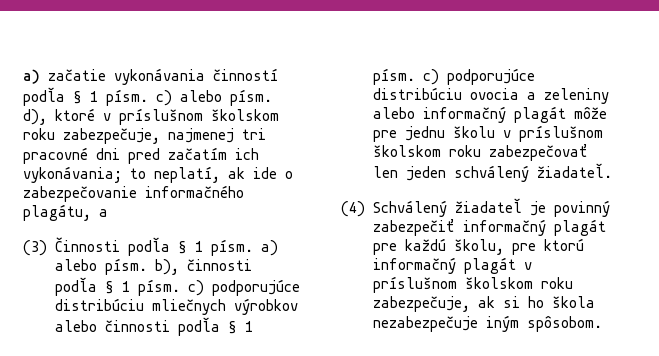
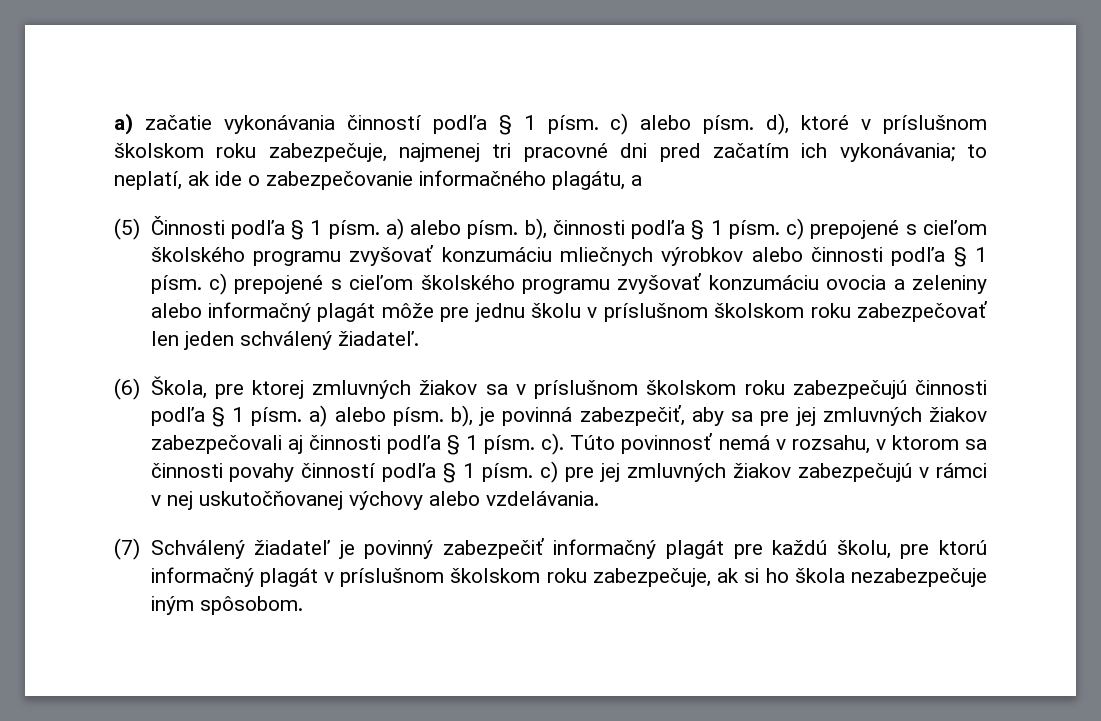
- (3) Činnosti podľa § 1 písm. a) alebo písm. b), činnosti podľa § 1 písm. c) podporujúce distribúciu mliečnych výrobkov alebo činnosti podľa § 1 písm. c) podporujúce distribúciu ovocia a zeleniny alebo informačný plagát môže pre jednu školu v príslušnom školskom roku zabezpečovať len jeden schválený žiadateľ.
+ (5) Činnosti podľa § 1 písm. a) alebo písm. b), činnosti podľa § 1 písm. c) prepojené s cieľom školského programu zvyšovať konzumáciu mliečnych výrobkov alebo činnosti podľa § 1 písm. c) prepojené s cieľom školského programu zvyšovať konzumáciu ovocia a zeleniny alebo informačný plagát môže pre jednu školu v príslušnom školskom roku zabezpečovať len jeden schválený žiadateľ.
- (4) Schválený žiadateľ je povinný zabezpečiť informačný plagát pre každú školu, pre ktorú informačný plagát v príslušnom školskom roku zabezpečuje, ak si ho škola nezabezpečuje iným spôsobom.
+ (6) Škola, pre ktorej zmluvných žiakov sa v príslušnom školskom roku zabezpečujú činnosti podľa § 1 písm. a) alebo písm. b), je povinná zabezpečiť, aby sa pre jej zmluvných žiakov zabezpečovali aj činnosti podľa § 1 písm. c). Túto povinnosť nemá v rozsahu, v ktorom sa činnosti povahy činností podľa § 1 písm. c) pre jej zmluvných žiakov zabezpečujú v rámci v nej uskutočňovanej výchovy alebo vzdelávania.
+ (7) Schválený žiadateľ je povinný zabezpečiť informačný plagát pre každú školu, pre ktorú informačný plagát v príslušnom školskom roku zabezpečuje, ak si ho škola nezabezpečuje iným spôsobom.

